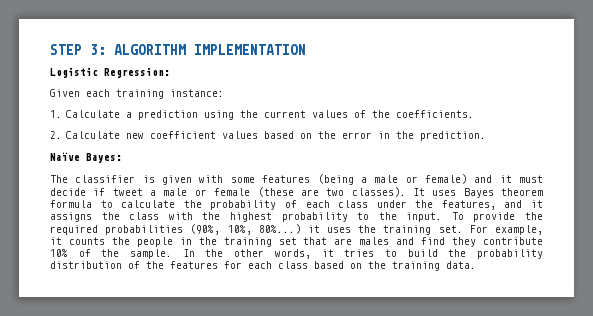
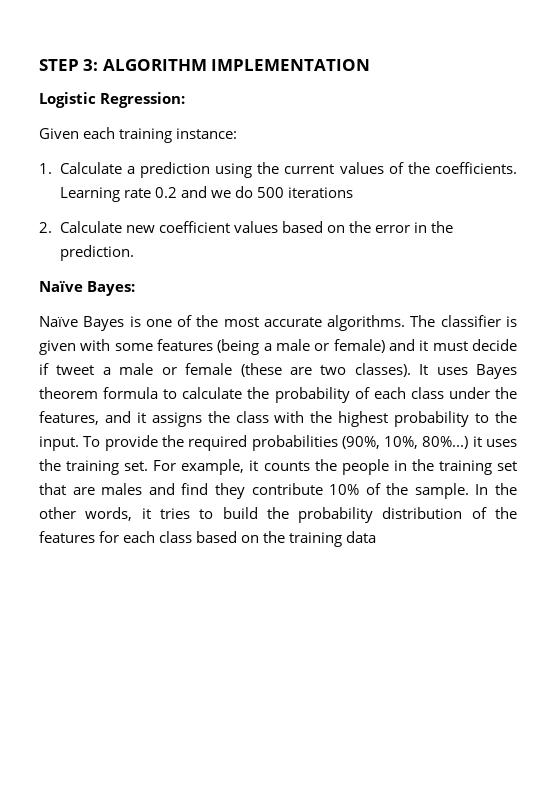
+ Learning rate 0.2 and we do 500 iterations
+ Naïve Bayes is one of the most accurate algorithms.
- In the other words, it tries to build the probability distribution of the features for each class based on the training data.
+ In the other words, it tries to build the probability distribution of the features for each class based on the training data

